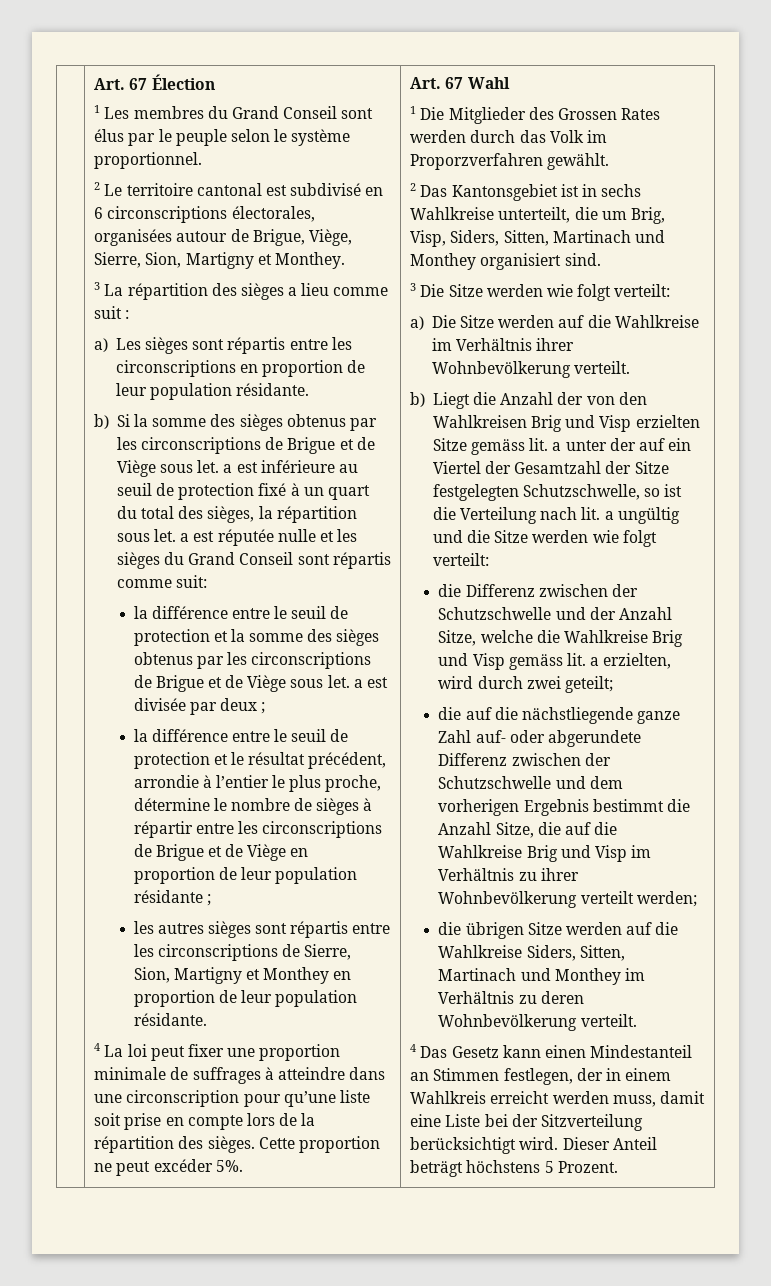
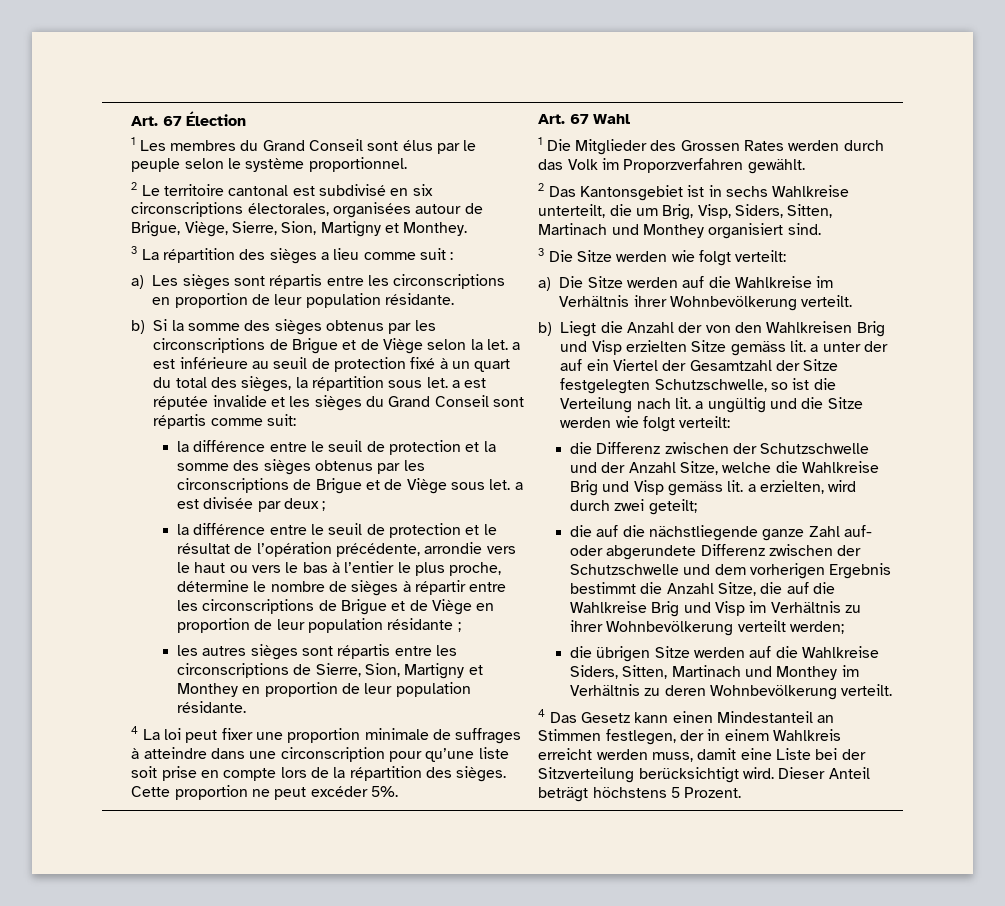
- 2 Le territoire cantonal est subdivisé en 6 circonscriptions électorales, organisées autour de Brigue, Viège, Sierre, Sion, Martigny et Monthey.
+ 2 Le territoire cantonal est subdivisé en six circonscriptions électorales, organisées autour de Brigue, Viège, Sierre, Sion, Martigny et Monthey.
- b) Si la somme des sièges obtenus par les circonscriptions de Brigue et de Viège sous let. a est inférieure au seuil de protection fixé à un quart du total des sièges, la répartition sous let. a est réputée nulle et les sièges du Grand Conseil sont répartis comme suit:
+ b) Si la somme des sièges obtenus par les circonscriptions de Brigue et de Viège selon la let. a est inférieure au seuil de protection fixé à un quart du total des sièges, la répartition sous let. a est réputée invalide et les sièges du Grand Conseil sont répartis comme suit:
- la différence entre le seuil de protection et le résultat précédent, arrondie à l’entier le plus proche, détermine le nombre de sièges à répartir entre les circonscriptions de Brigue et de Viège en proportion de leur population résidante ;
+ la différence entre le seuil de protection et le résultat de l’opération précédente, arrondie vers le haut ou vers le bas à l’entier le plus proche, détermine le nombre de sièges à répartir entre les circonscriptions de Brigue et de Viège en proportion de leur population résidante ;

